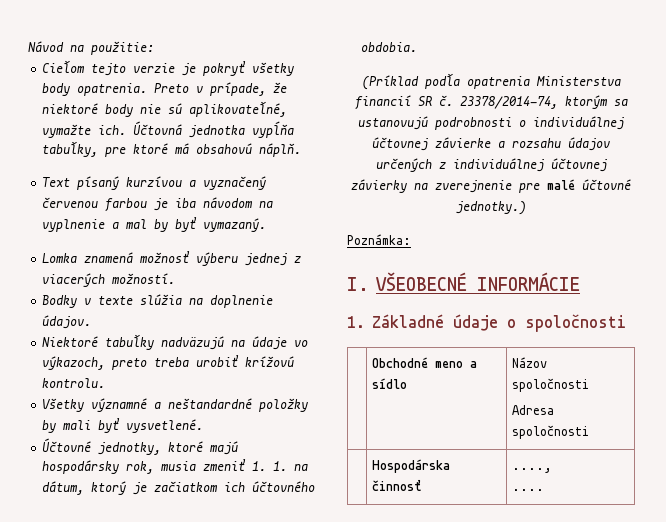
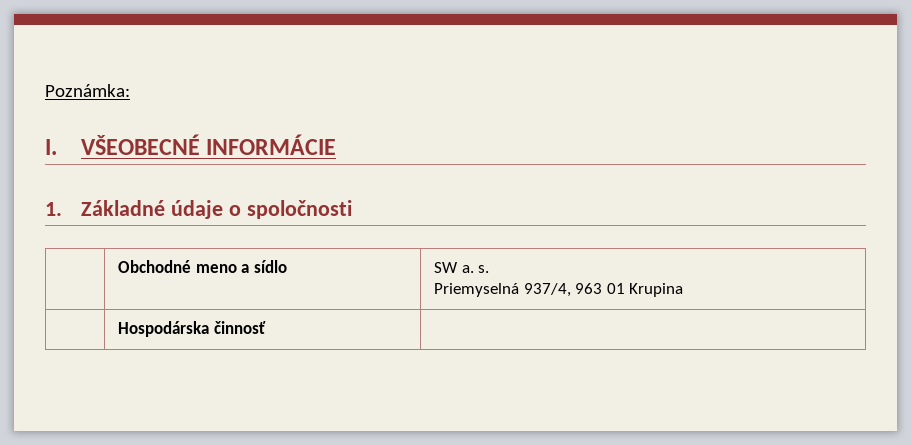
- Návod na použitie:
- Cieľom tejto verzie je pokryť všetky body opatrenia. Preto v prípade, že niektoré body nie sú aplikovateľné, vymažte ich. Účtovná jednotka vypĺňa tabuľky, pre ktoré má obsahovú náplň.
- Text písaný kurzívou a vyznačený červenou farbou je iba návodom na vyplnenie a mal by byť vymazaný.
- Lomka znamená možnosť výberu jednej z viacerých možností.
- Bodky v texte slúžia na doplnenie údajov.
- Niektoré tabuľky nadväzujú na údaje vo výkazoch, preto treba urobiť krížovú kontrolu.
- Všetky významné a neštandardné položky by mali byť vysvetlené.
- Účtovné jednotky, ktoré majú hospodársky rok, musia zmeniť 1. 1. na dátum, ktorý je začiatkom ich účtovného obdobia.
- (Príklad podľa opatrenia Ministerstva financií SR č. 23378/2014-74, ktorým sa ustanovujú podrobnosti o individuálnej účtovnej závierke a rozsahu údajov určených z individuálnej účtovnej závierky na zverejnenie pre malé účtovné jednotky.)
- | Obchodné meno a sídlo | Názov spoločnosti
- Adresa spoločnosti
+ | Obchodné meno a sídlo | SW a. s.
+ Priemyselná 937/4, 963 01 Krupina
- | Hospodárska činnosť | ....,
- ....
+ | Hospodárska činnosť |

